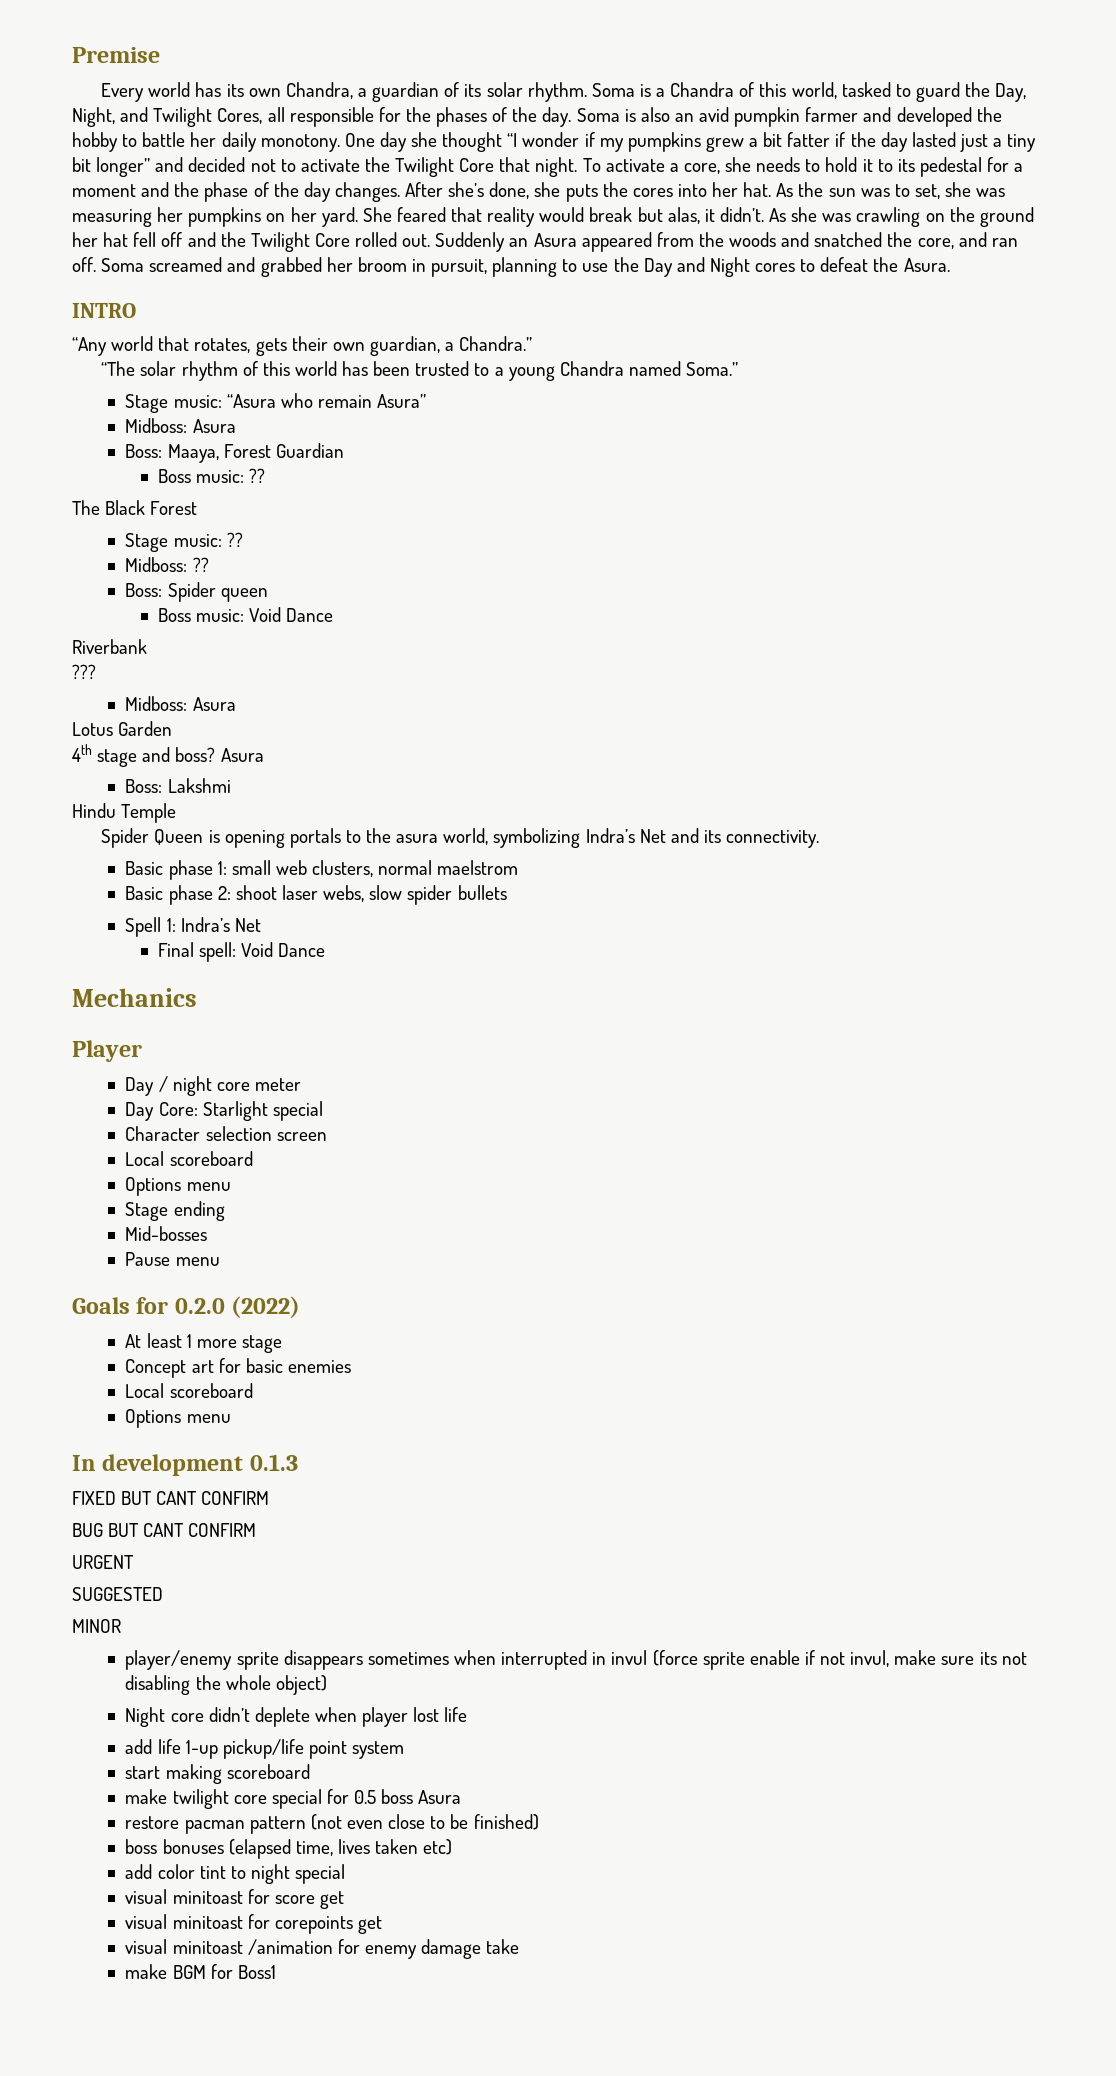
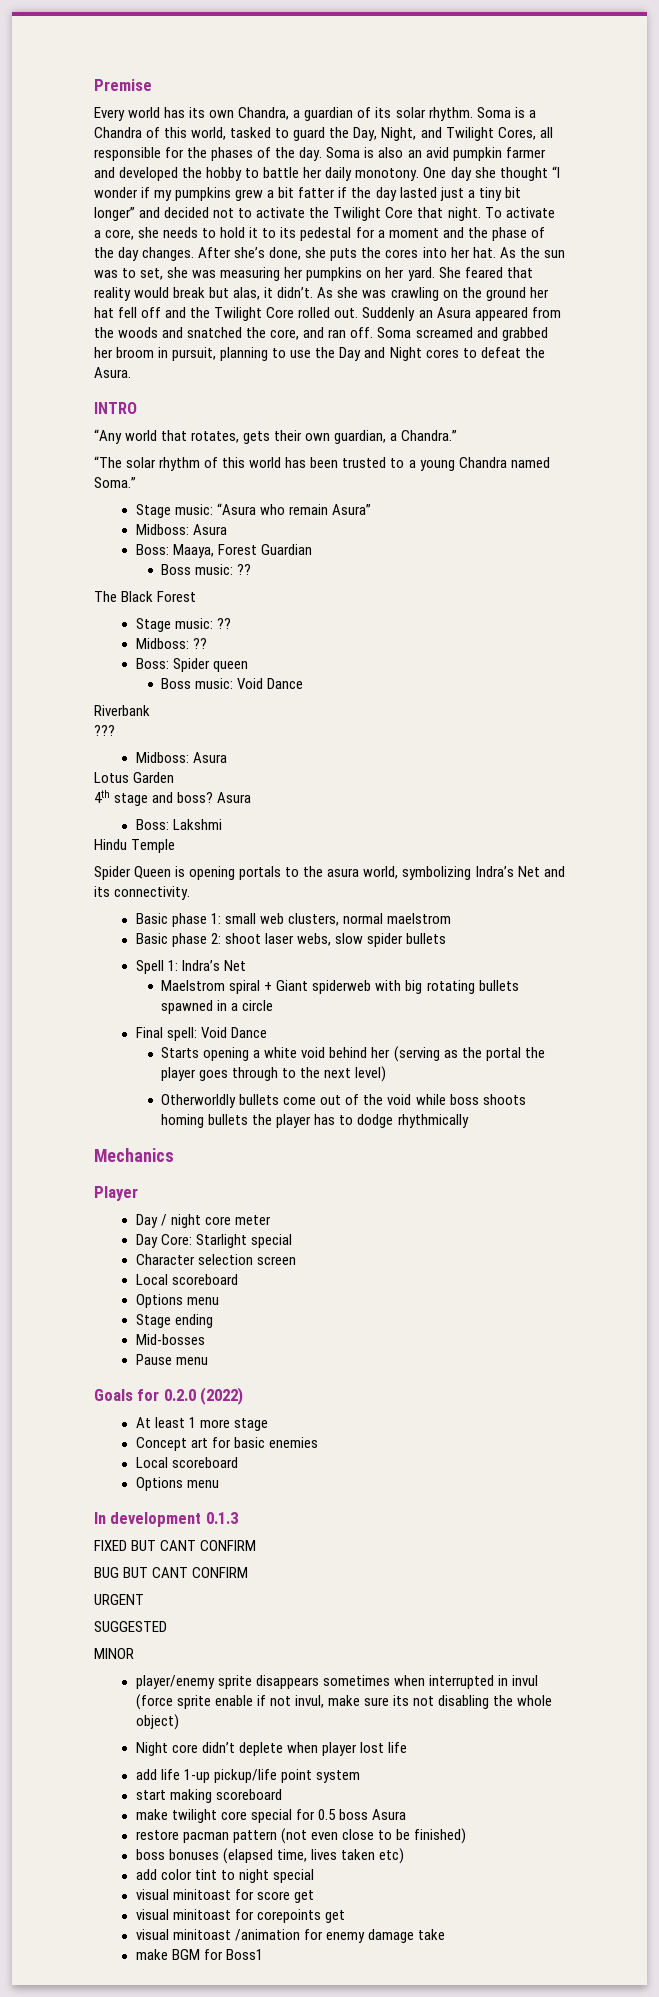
+ Maelstrom spiral + Giant spiderweb with big rotating bullets spawned in a circle
  Final spell: Void Dance
+ Starts opening a white void behind her (serving as the portal the player goes through to the next level)
+ Otherworldly bullets come out of the void while boss shoots homing bullets the player has to dodge rhythmically

